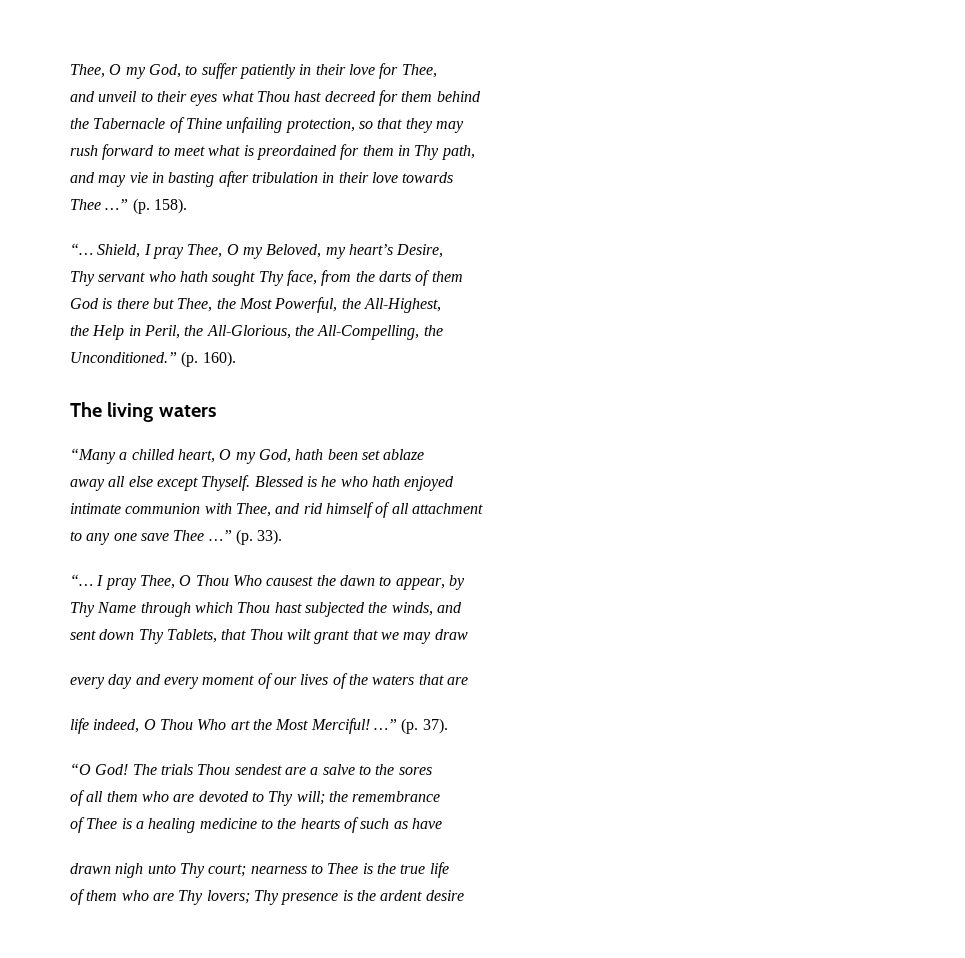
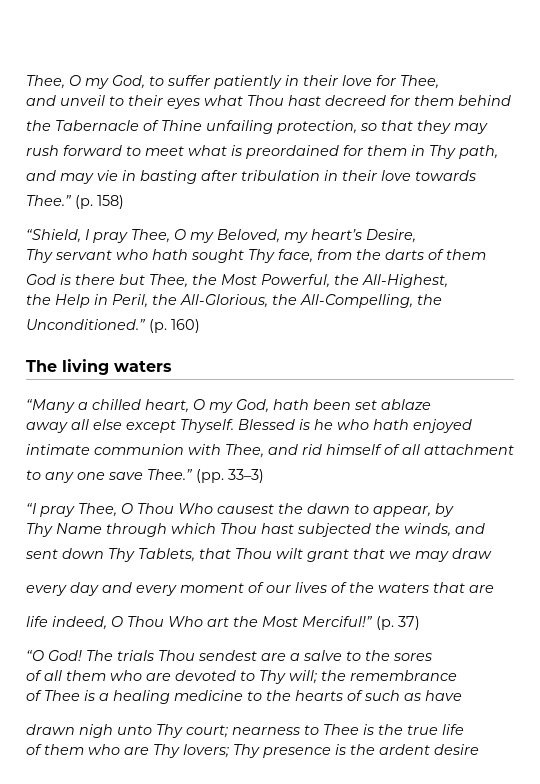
- Thee …” (p. 158).
- “… Shield, I pray Thee, O my Beloved, my heart’s Desire,
+ Thee.” (p. 158)
+ “Shield, I pray Thee, O my Beloved, my heart’s Desire,
- (p. 160).
+ (p. 160)
- to any one save Thee …” (p. 33).
- “… I pray Thee, O Thou Who causest the dawn to appear, by
+ to any one save Thee.” (pp. 33–3)
+ “I pray Thee, O Thou Who causest the dawn to appear, by
- life indeed, O Thou Who art the Most Merciful! …” (p. 37).
+ life indeed, O Thou Who art the Most Merciful!” (p. 37)

